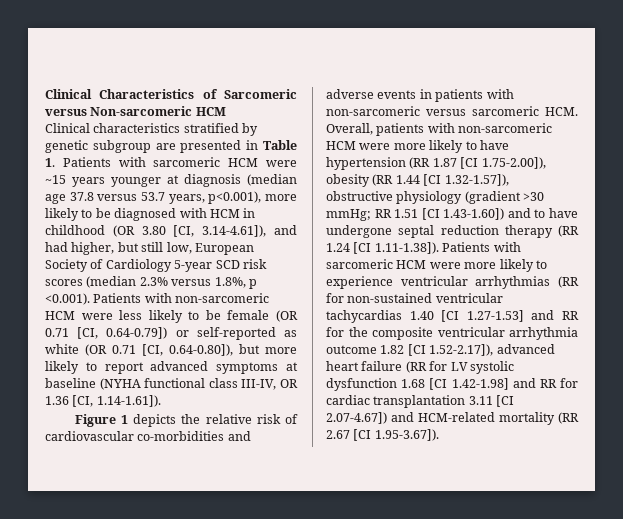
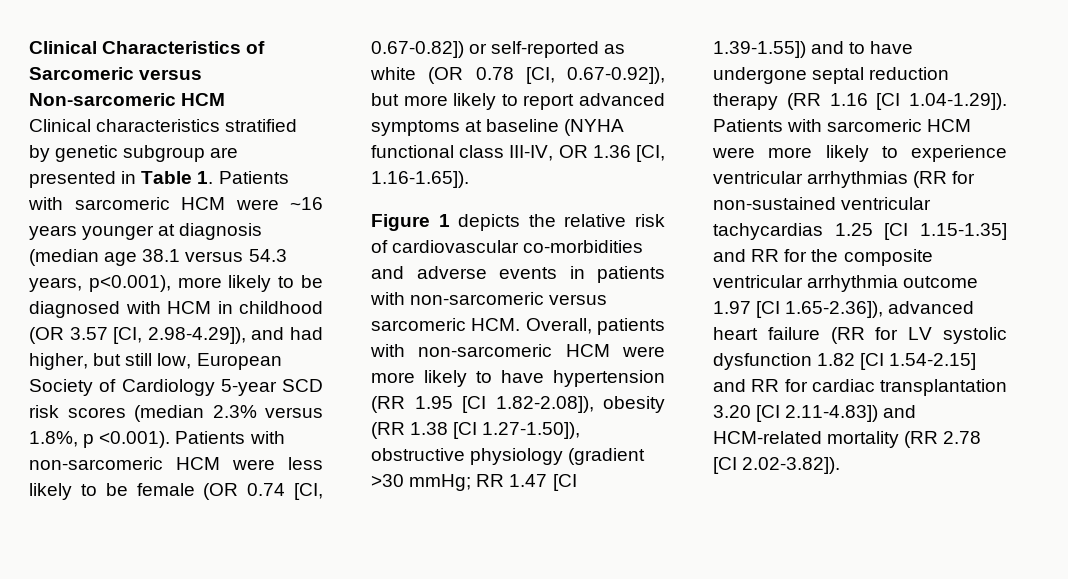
- Clinical characteristics stratified by genetic subgroup are presented in Table 1. Patients with sarcomeric HCM were ~15 years younger at diagnosis (median age 37.8 versus 53.7 years, p<0.001), more likely to be diagnosed with HCM in childhood (OR 3.80 [CI, 3.14-4.61]), and had higher, but still low, European Society of Cardiology 5-year SCD risk scores (median 2.3% versus 1.8%, p <0.001). Patients with non-sarcomeric HCM were less likely to be female (OR 0.71 [CI, 0.64-0.79]) or self-reported as white (OR 0.71 [CI, 0.64-0.80]), but more likely to report advanced symptoms at baseline (NYHA functional class III-IV, OR 1.36 [CI, 1.14-1.61]).
+ Clinical characteristics stratified by genetic subgroup are presented in Table 1. Patients with sarcomeric HCM were ~16 years younger at diagnosis (median age 38.1 versus 54.3 years, p<0.001), more likely to be diagnosed with HCM in childhood (OR 3.57 [CI, 2.98-4.29]), and had higher, but still low, European Society of Cardiology 5-year SCD risk scores (median 2.3% versus 1.8%, p <0.001). Patients with non-sarcomeric HCM were less likely to be female (OR 0.74 [CI, 0.67-0.82]) or self-reported as white (OR 0.78 [CI, 0.67-0.92]), but more likely to report advanced symptoms at baseline (NYHA functional class III-IV, OR 1.36 [CI, 1.16-1.65]).
- Figure 1 depicts the relative risk of cardiovascular co-morbidities and adverse events in patients with non-sarcomeric versus sarcomeric HCM. Overall, patients with non-sarcomeric HCM were more likely to have hypertension (RR 1.87 [CI 1.75-2.00]), obesity (RR 1.44 [CI 1.32-1.57]), obstructive physiology (gradient >30 mmHg;
+ Figure 1 depicts the relative risk of cardiovascular co-morbidities and adverse events in patients with non-sarcomeric versus sarcomeric HCM. Overall, patients with non-sarcomeric HCM were more likely to have hypertension (RR 1.95 [CI 1.82-2.08]), obesity (RR 1.38 [CI 1.27-1.50]), obstructive physiology (gradient >30 mmHg;
- RR 1.51 [CI 1.43-1.60]) and to have undergone septal reduction therapy (RR 1.24 [CI 1.11-1.38]). Patients with sarcomeric HCM were more likely to experience ventricular arrhythmias (RR for non-sustained ventricular tachycardias 1.40 [CI 1.27-1.53] and RR for the composite ventricular arrhythmia outcome 1.82 [CI 1.52-2.17]), advanced heart failure (RR for LV systolic dysfunction 1.68 [CI 1.42-1.98] and RR for cardiac transplantation 3.11 [CI 2.07-4.67]) and HCM-related mortality (RR 2.67 [CI 1.95-3.67]).
+ RR 1.47 [CI 1.39-1.55]) and to have undergone septal reduction therapy (RR 1.16 [CI 1.04-1.29]). Patients with sarcomeric HCM were more likely to experience ventricular arrhythmias (RR for non-sustained ventricular tachycardias 1.25 [CI 1.15-1.35] and RR for the composite ventricular arrhythmia outcome 1.97 [CI 1.65-2.36]), advanced heart failure (RR for LV systolic dysfunction 1.82 [CI 1.54-2.15] and RR for cardiac transplantation 3.20 [CI 2.11-4.83]) and HCM-related mortality (RR 2.78 [CI 2.02-3.82]).

